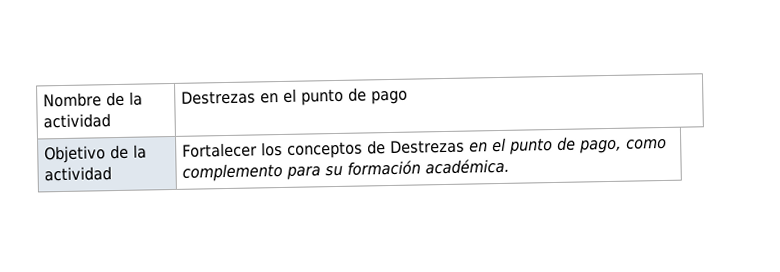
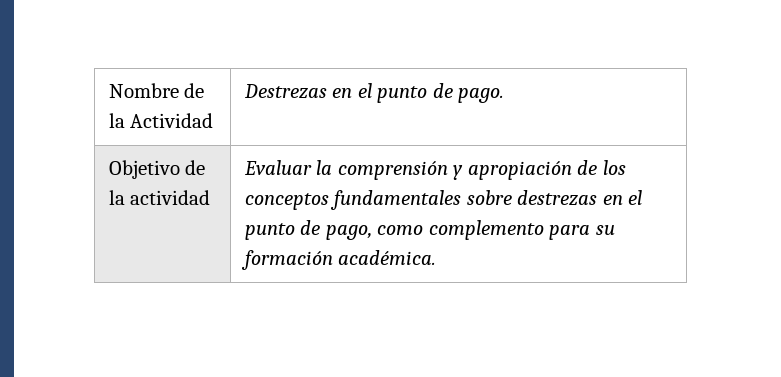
- Nombre de la actividad | Destrezas en el punto de pago
+ Nombre de la Actividad | Destrezas en el punto de pago.
- Objetivo de la actividad | Fortalecer los conceptos de Destrezas en el punto de pago, como complemento para su formación académica.
+ Objetivo de la actividad | Evaluar la comprensión y apropiación de los conceptos fundamentales sobre destrezas en el punto de pago, como complemento para su formación académica.

